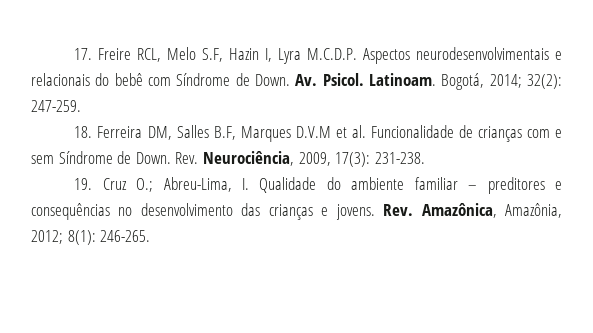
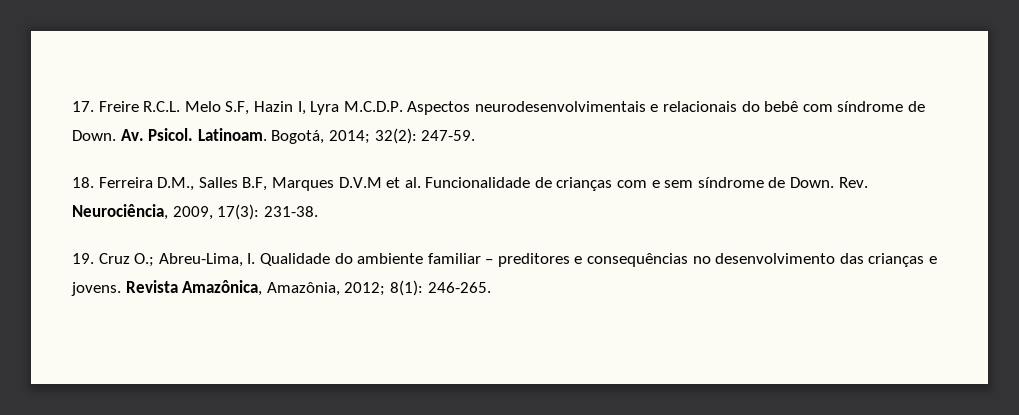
- 17. Freire RCL, Melo S.F, Hazin I, Lyra M.C.D.P. Aspectos neurodesenvolvimentais e relacionais do bebê com Síndrome de Down.
+ 17. Freire R.C.L. Melo S.F, Hazin I, Lyra M.C.D.P. Aspectos neurodesenvolvimentais e relacionais do bebê com síndrome de Down.
- Bogotá, 2014; 32(2): 247-259.
+ Bogotá, 2014; 32(2): 247-59.
- 18. Ferreira DM, Salles B.F, Marques D.V.M et al. Funcionalidade de crianças com e sem Síndrome de Down.
+ 18. Ferreira D.M., Salles B.F, Marques D.V.M et al. Funcionalidade de crianças com e sem síndrome de Down.
- Rev. Neurociência, 2009, 17(3): 231-238.
+ Rev. Neurociência, 2009, 17(3): 231-38.
- Rev. Amazônica, Amazônia, 2012; 8(1): 246-265.
+ Revista Amazônica, Amazônia, 2012; 8(1): 246-265.

